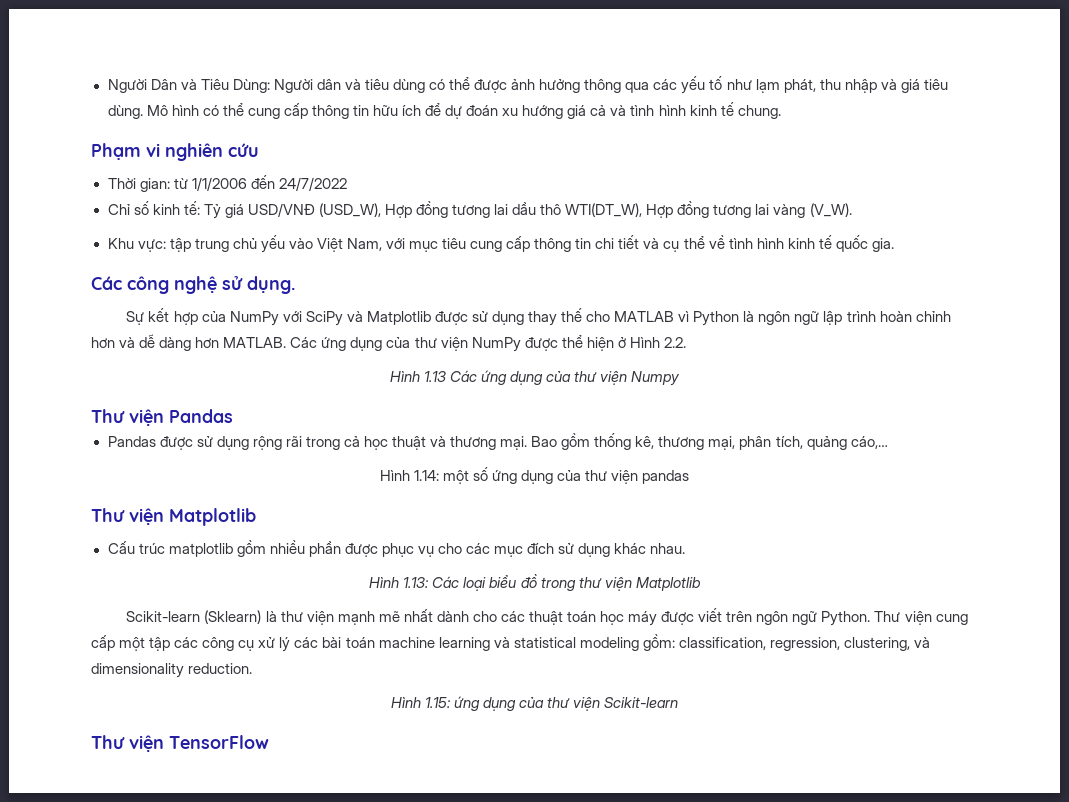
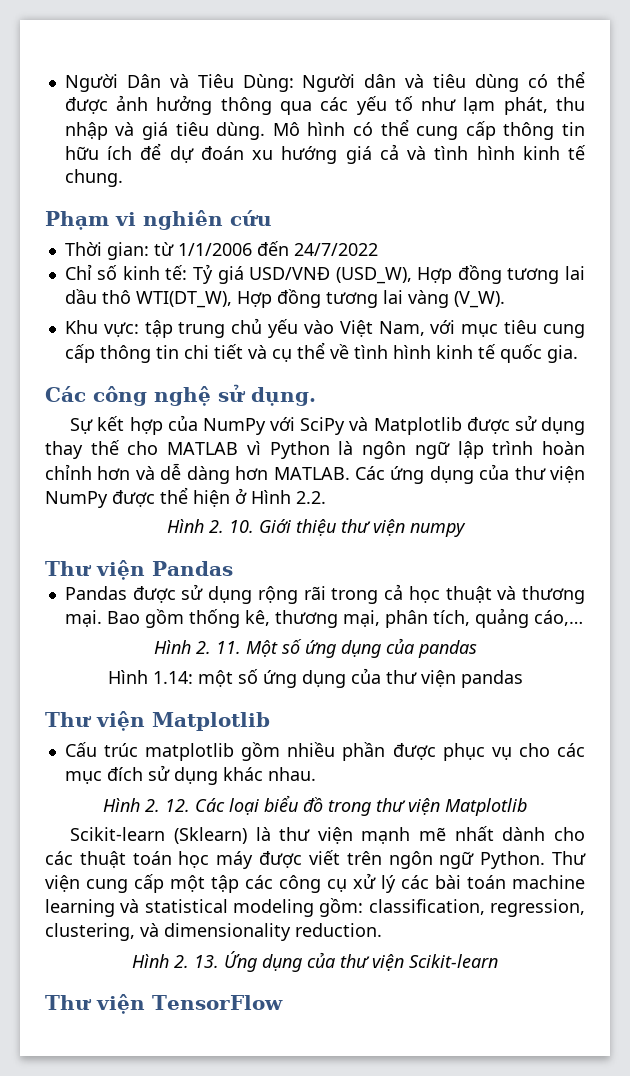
- Hình 1.13 Các ứng dụng của thư viện Numpy
+ Hình 2. 10. Giới thiệu thư viện numpy
+ Hình 2. 11. Một số ứng dụng của pandas
- Hình 1.13: Các loại biểu đồ trong thư viện Matplotlib
+ Hình 2. 12. Các loại biểu đồ trong thư viện Matplotlib
- Hình 1.15: ứng dụng của thư viện Scikit-learn
+ Hình 2. 13. Ứng dụng của thư viện Scikit-learn

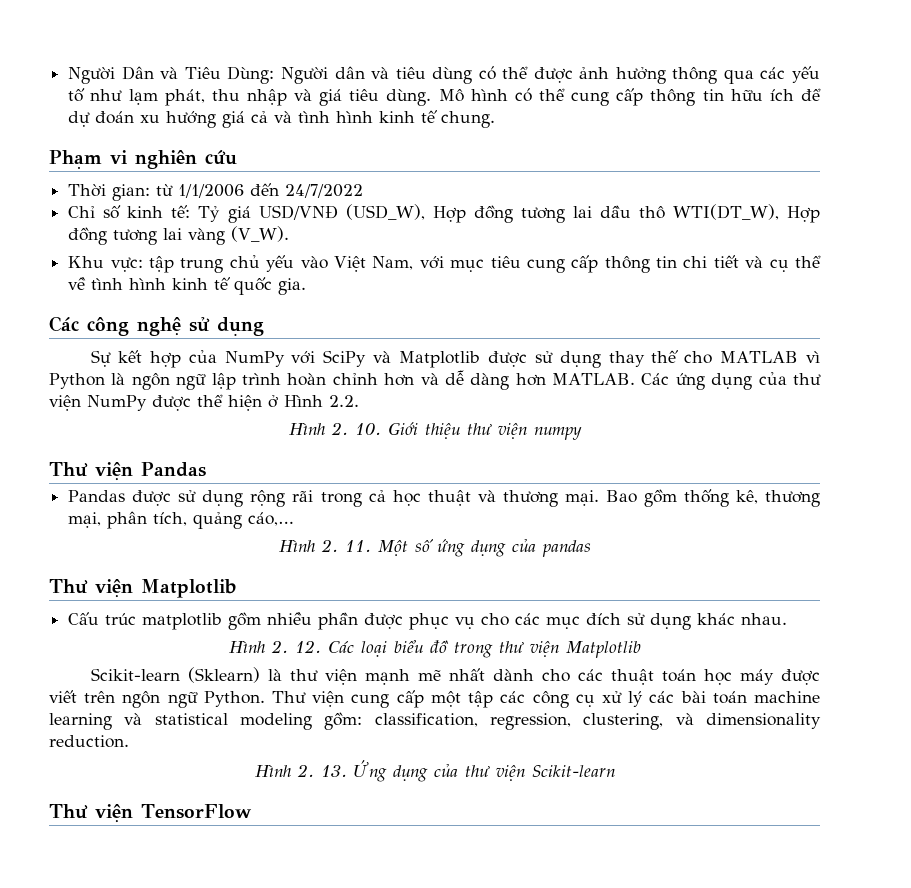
- Các công nghệ sử dụng.
+ Các công nghệ sử dụng
- Hình 1.14: một số ứng dụng của thư viện pandas

